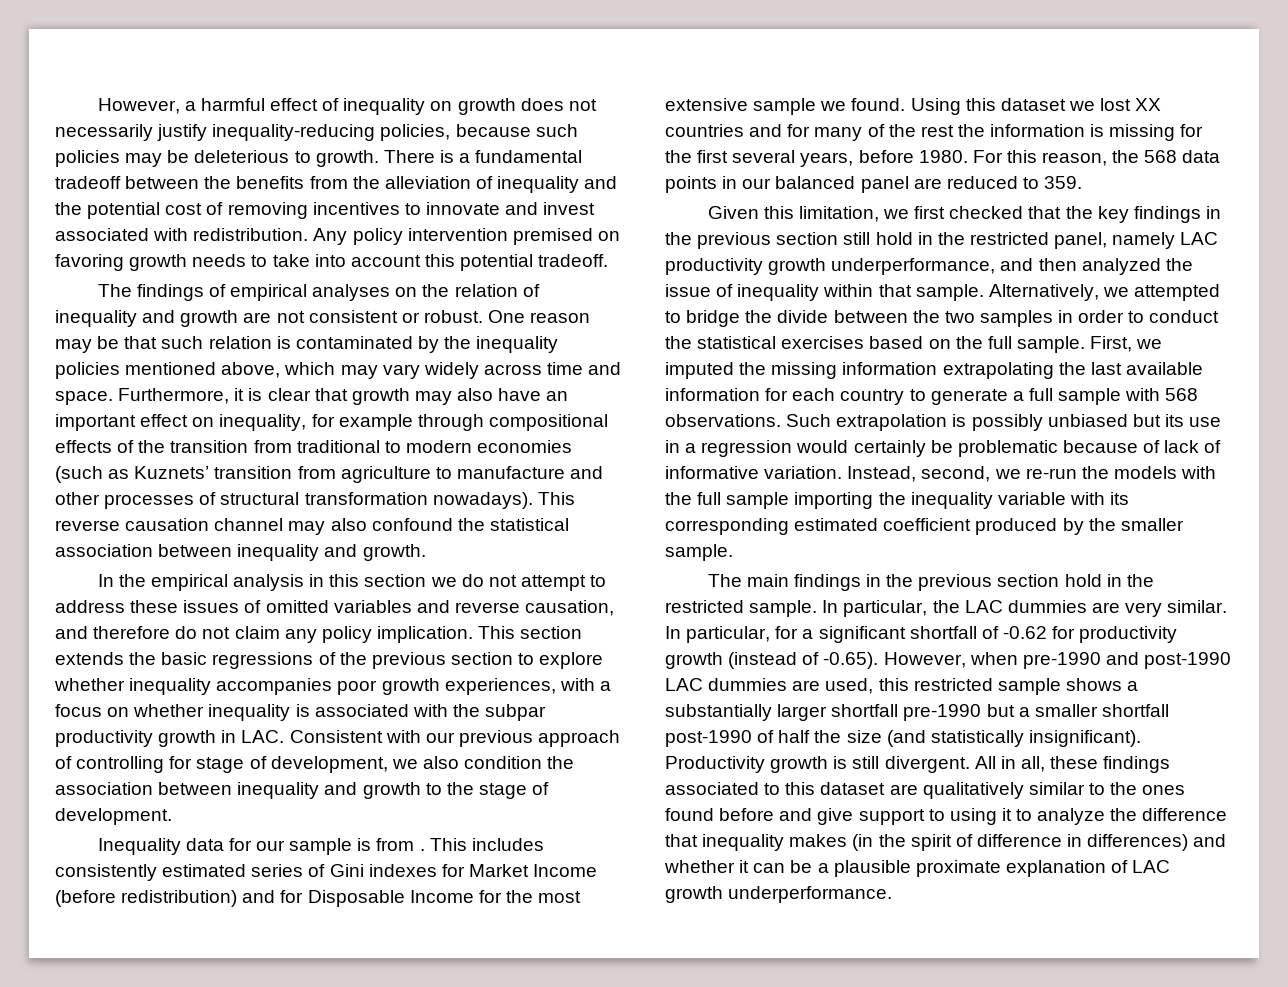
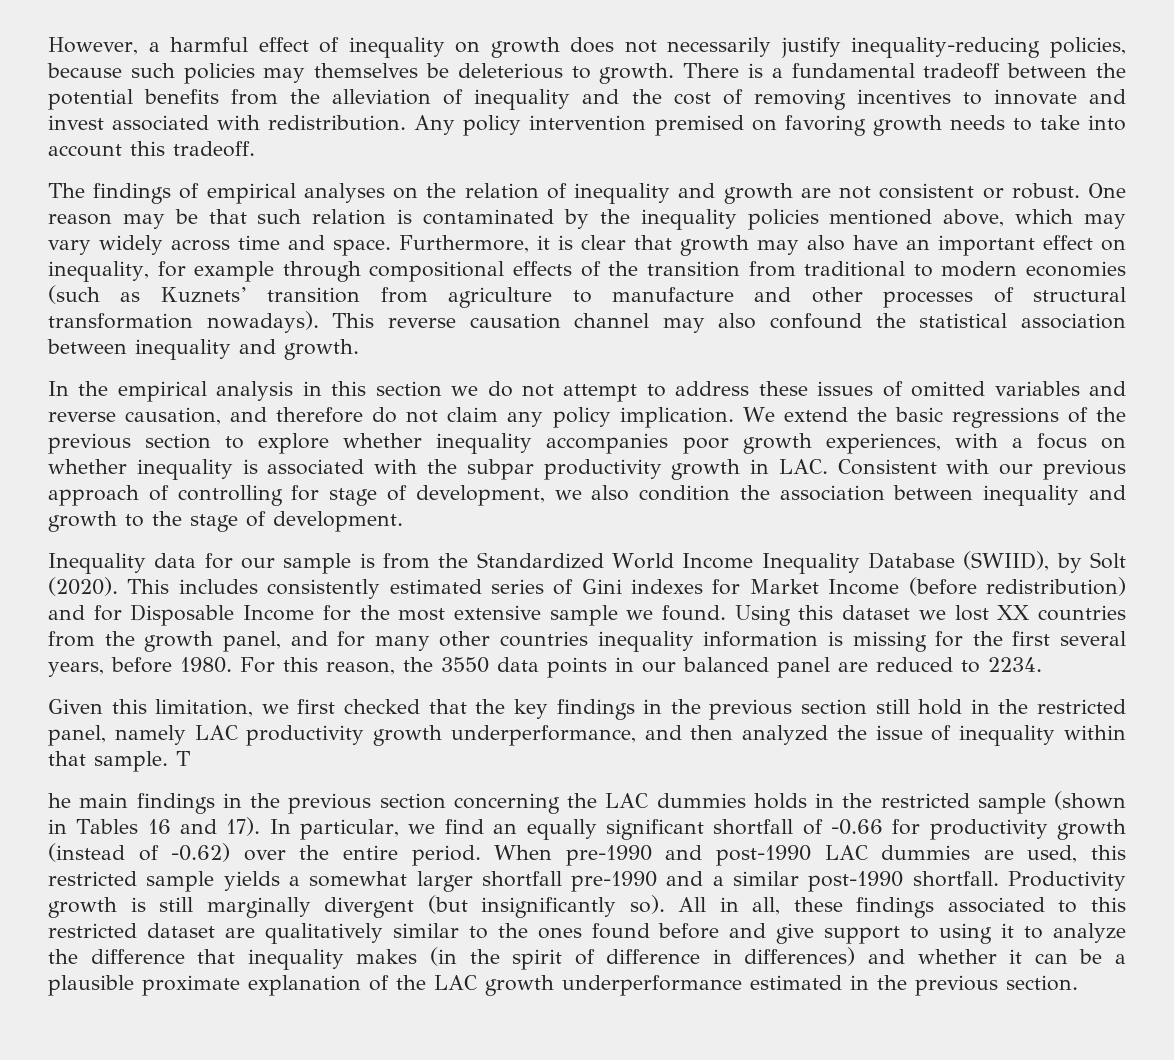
- However, a harmful effect of inequality on growth does not necessarily justify inequality-reducing policies, because such policies may be deleterious to growth.
+ However, a harmful effect of inequality on growth does not necessarily justify inequality-reducing policies, because such policies may themselves be deleterious to growth.
- There is a fundamental tradeoff between the benefits from the alleviation of inequality and the potential cost of removing incentives to innovate and invest associated with redistribution.
+ There is a fundamental tradeoff between the potential benefits from the alleviation of inequality and the cost of removing incentives to innovate and invest associated with redistribution.
- Any policy intervention premised on favoring growth needs to take into account this potential tradeoff.
+ Any policy intervention premised on favoring growth needs to take into account this tradeoff.
- This section extends the basic regressions of the previous section to explore whether inequality accompanies poor growth experiences, with a focus on whether inequality is associated with the subpar productivity growth in LAC. Consistent with our previous approach of controlling for stage of development, we also condition the association between inequality and growth to the stage of development.
+ We extend the basic regressions of the previous section to explore whether inequality accompanies poor growth experiences, with a focus on whether inequality is associated with the subpar productivity growth in LAC. Consistent with our previous approach of controlling for stage of development, we also condition the association between inequality and growth to the stage of development.
- Inequality data for our sample is from .
+ Inequality data for our sample is from the Standardized World Income Inequality Database (SWIID), by Solt (2020).
- Using this dataset we lost XX countries and for many of the rest the information is missing for the first several years, before 1980.
+ Using this dataset we lost XX countries from the growth panel, and for many other countries inequality information is missing for the first several years, before 1980.
- For this reason, the 568 data points in our balanced panel are reduced to 359.
+ For this reason, the 3550 data points in our balanced panel are reduced to 2234.
- Alternatively, we attempted to bridge the divide between the two samples in order to conduct the statistical exercises based on the full sample. First, we imputed the missing information extrapolating the last available information for each country to generate a full sample with 568 observations. Such extrapolation is possibly unbiased but its use in a regression would certainly be problematic because of lack of informative variation. Instead, second, we re-run the models with the full sample importing the inequality variable with its corresponding estimated coefficient produced by the smaller sample.
- The main findings in the previous section hold in the restricted sample. In particular, the LAC dummies are very similar. In particular, for a significant shortfall of -0.62 for productivity growth (instead of -0.65). However, when pre-1990 and post-1990 LAC dummies are used, this restricted sample shows a substantially larger shortfall pre-1990 but a smaller shortfall post-1990 of half the size (and statistically insignificant). Productivity growth is still divergent.
+ T
+ he main findings in the previous section concerning the LAC dummies holds in the restricted sample (shown in Tables 16 and 17). In particular, we find an equally significant shortfall of -0.66 for productivity growth (instead of -0.62) over the entire period. When pre-1990 and post-1990 LAC dummies are used, this restricted sample yields a somewhat larger shortfall pre-1990 and a similar post-1990 shortfall. Productivity growth is still marginally divergent (but insignificantly so).
- All in all, these findings associated to this dataset are qualitatively similar to the ones found before and give support to using it to analyze the difference that inequality makes (in the spirit of difference in differences) and whether it can be a plausible proximate explanation of LAC growth underperformance.
+ All in all, these findings associated to this restricted dataset are qualitatively similar to the ones found before and give support to using it to analyze the difference that inequality makes (in the spirit of difference in differences) and whether it can be a plausible proximate explanation of the LAC growth underperformance estimated in the previous section.

